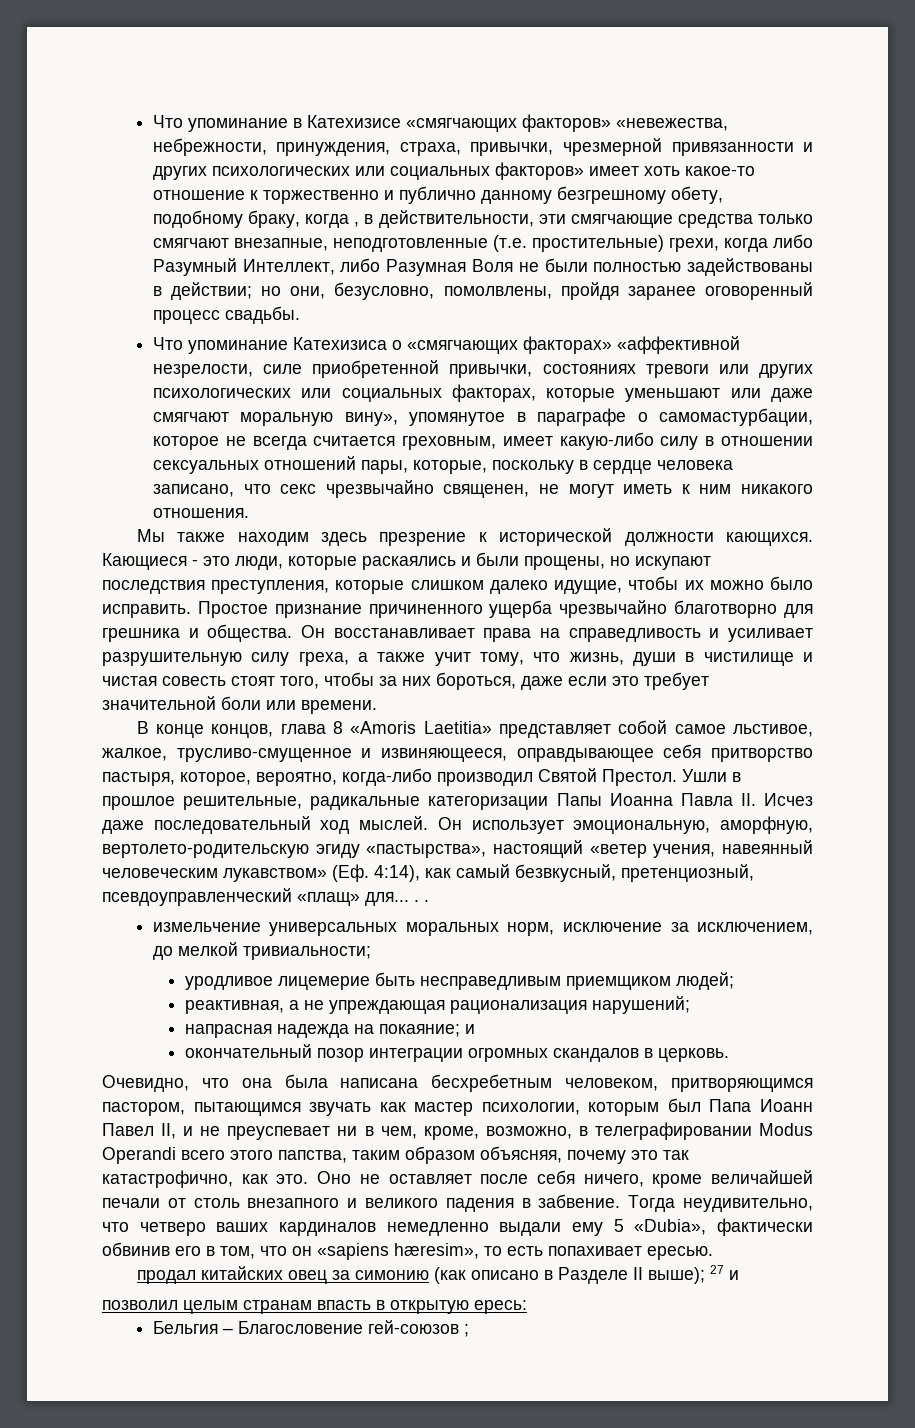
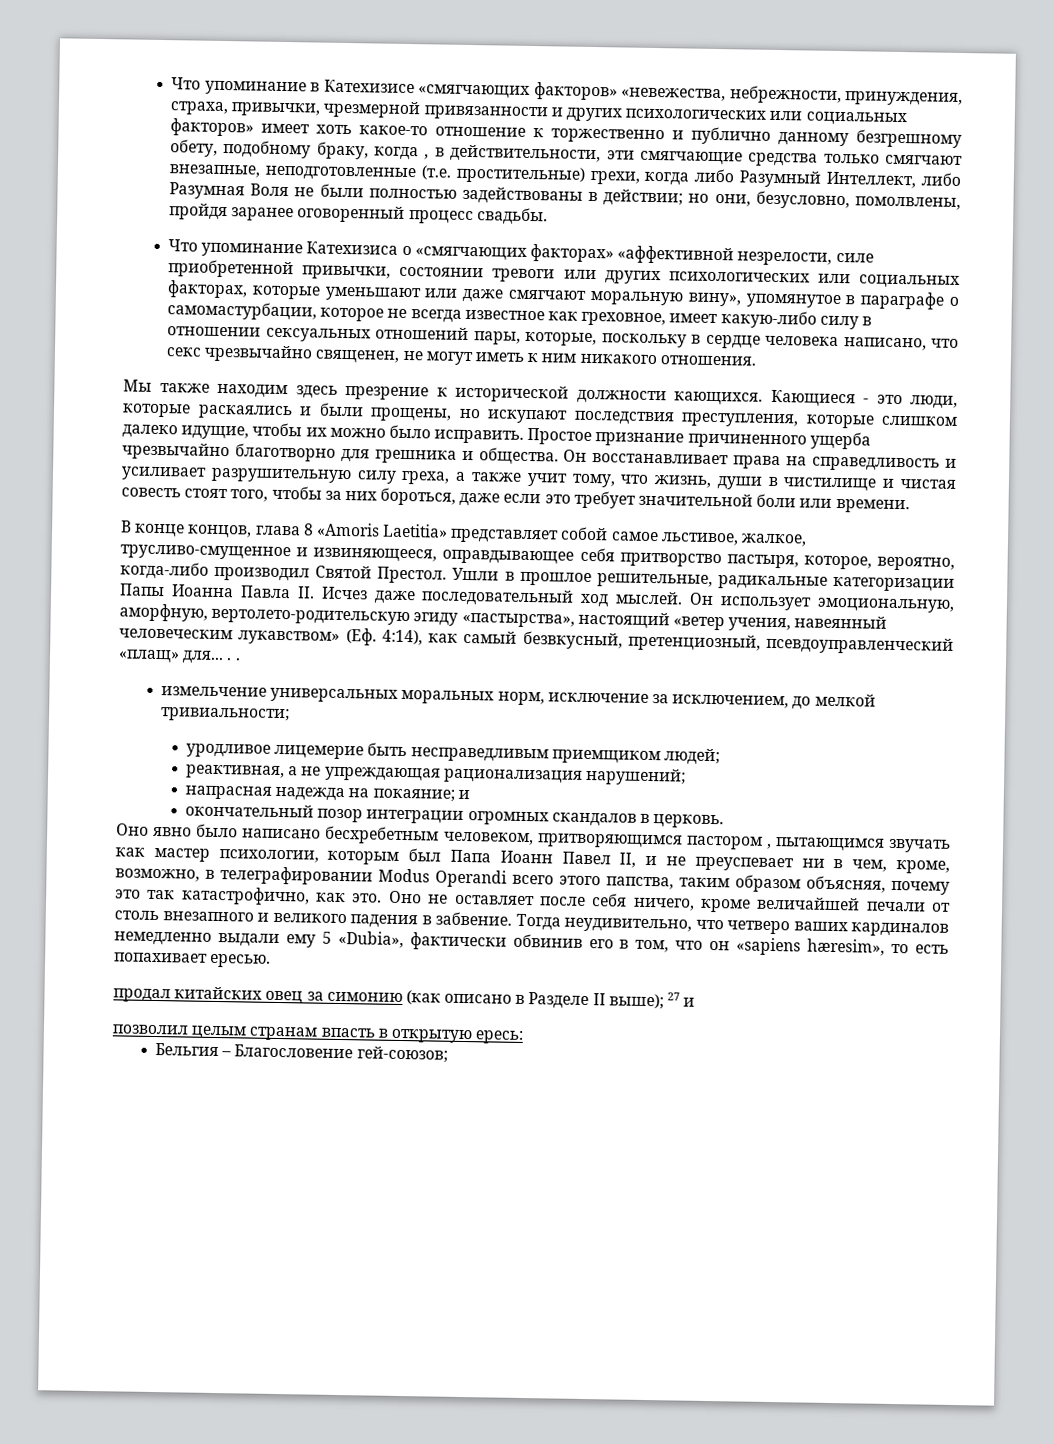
- Что упоминание Катехизиса о «смягчающих факторах» «аффективной незрелости, силе приобретенной привычки, состояниях тревоги или других психологических или социальных факторах, которые уменьшают или даже смягчают моральную вину», упомянутое в параграфе о самомастурбации, которое не всегда считается греховным, имеет какую-либо силу в отношении сексуальных отношений пары, которые, поскольку в сердце человека записано, что секс чрезвычайно священен, не могут иметь к ним никакого отношения.
+ Что упоминание Катехизиса о «смягчающих факторах» «аффективной незрелости, силе приобретенной привычки, состоянии тревоги или других психологических или социальных факторах, которые уменьшают или даже смягчают моральную вину», упомянутое в параграфе о самомастурбации, которое не всегда известное как греховное, имеет какую-либо силу в отношении сексуальных отношений пары, которые, поскольку в сердце человека написано, что секс чрезвычайно священен, не могут иметь к ним никакого отношения.
- Очевидно, что она была написана бесхребетным человеком, притворяющимся пастором, пытающимся звучать как мастер психологии, которым был Папа Иоанн Павел II, и не преуспевает ни в чем, кроме, возможно, в телеграфировании Modus Operandi всего этого папства, таким образом объясняя, почему это так катастрофично, как это.
+ Оно явно было написано бесхребетным человеком, притворяющимся пастором , пытающимся звучать как мастер психологии, которым был Папа Иоанн Павел II, и не преуспевает ни в чем, кроме, возможно, в телеграфировании Modus Operandi всего этого папства, таким образом объясняя, почему это так катастрофично, как это.
- Бельгия – Благословение гей-союзов ;
+ Бельгия – Благословение гей-союзов;

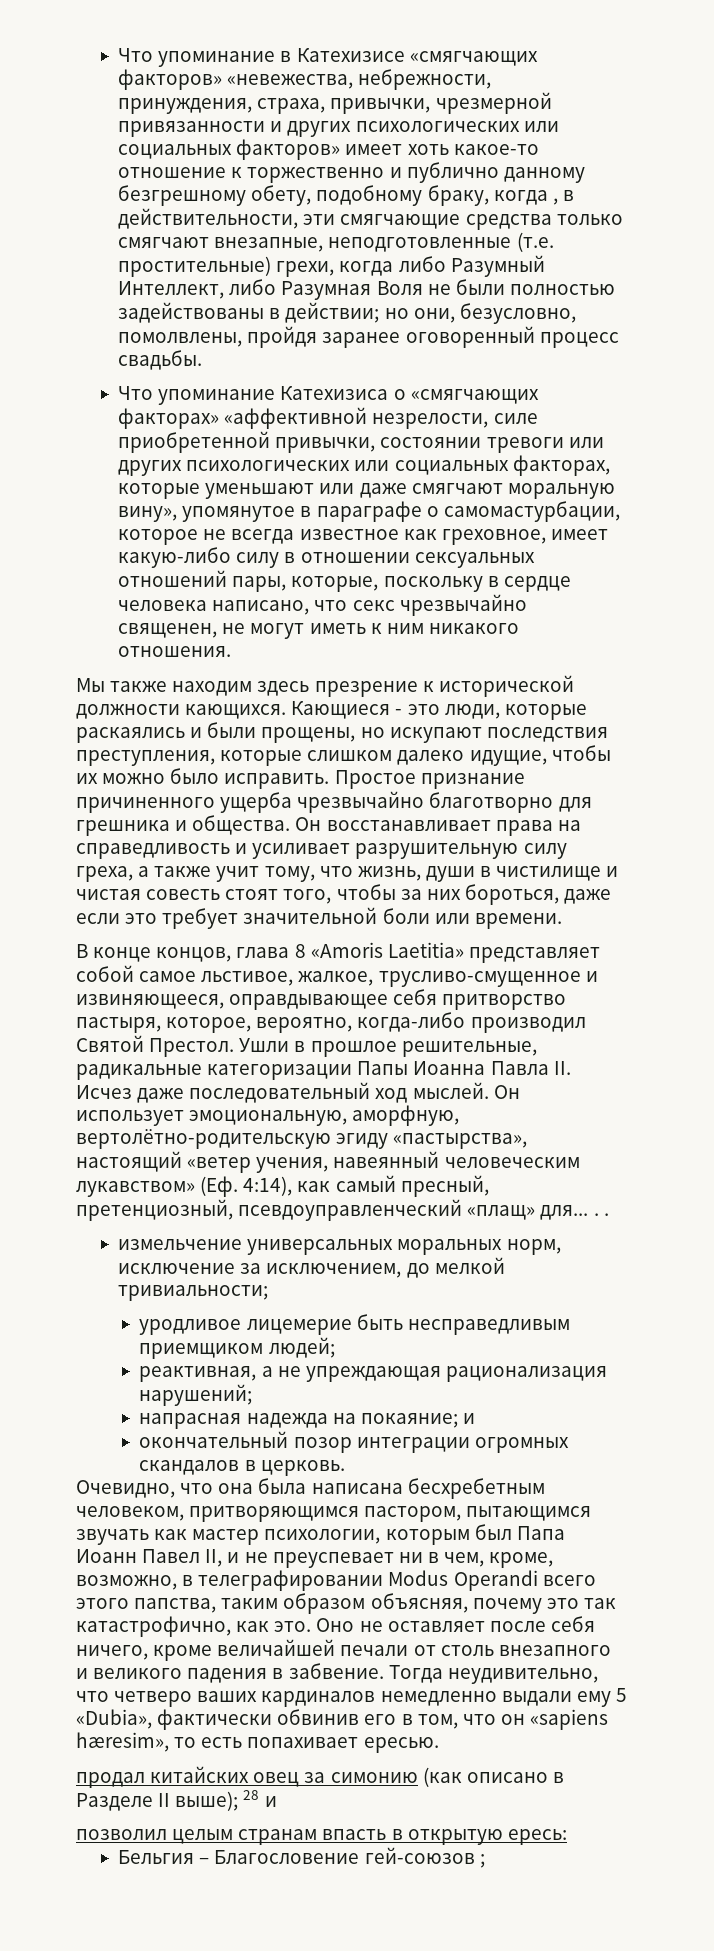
- Он использует эмоциональную, аморфную, вертолето-родительскую эгиду «пастырства», настоящий «ветер учения, навеянный человеческим лукавством» (Еф. 4:14), как самый безвкусный, претенциозный, псевдоуправленческий «плащ» для... . .
+ Он использует эмоциональную, аморфную, вертолётно-родительскую эгиду «пастырства», настоящий «ветер учения, навеянный человеческим лукавством» (Еф. 4:14), как самый пресный, претенциозный, псевдоуправленческий «плащ» для... . .
- Оно явно было написано бесхребетным человеком, притворяющимся пастором , пытающимся звучать как мастер психологии, которым был Папа Иоанн Павел II, и не преуспевает ни в чем, кроме, возможно, в телеграфировании Modus Operandi всего этого папства, таким образом объясняя, почему это так катастрофично, как это.
+ Очевидно, что она была написана бесхребетным человеком, притворяющимся пастором, пытающимся звучать как мастер психологии, которым был Папа Иоанн Павел II, и не преуспевает ни в чем, кроме, возможно, в телеграфировании Modus Operandi всего этого папства, таким образом объясняя, почему это так катастрофично, как это.
- продал китайских овец за симонию (как описано в Разделе II выше); 27 и
+ продал китайских овец за симонию (как описано в Разделе II выше); 28 и
- Бельгия – Благословение гей-союзов;
+ Бельгия – Благословение гей-союзов ;

